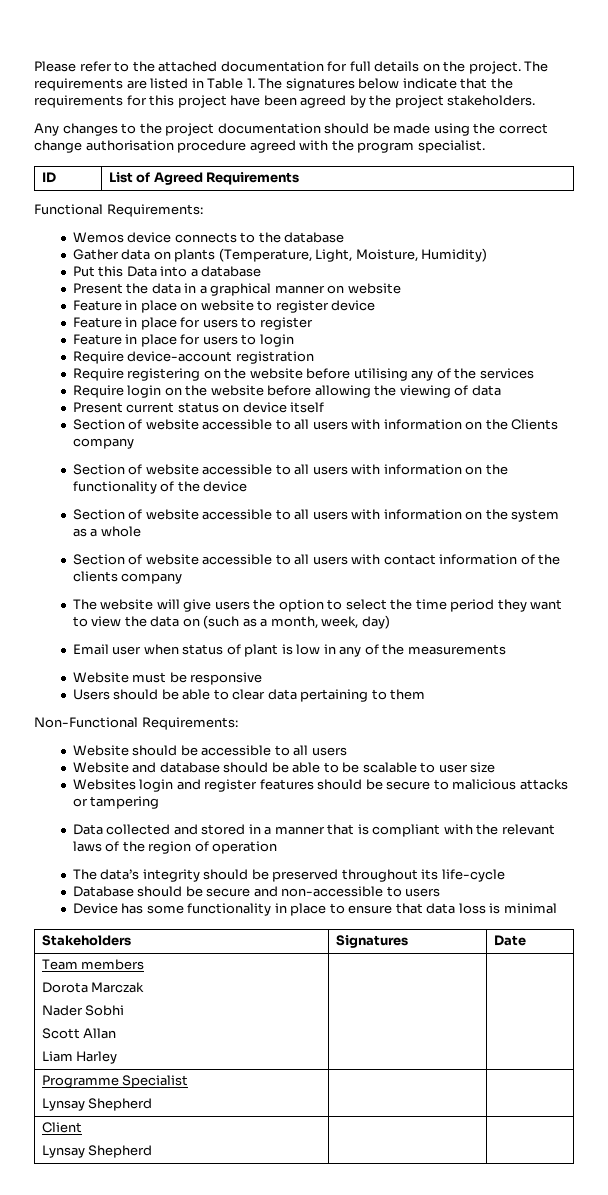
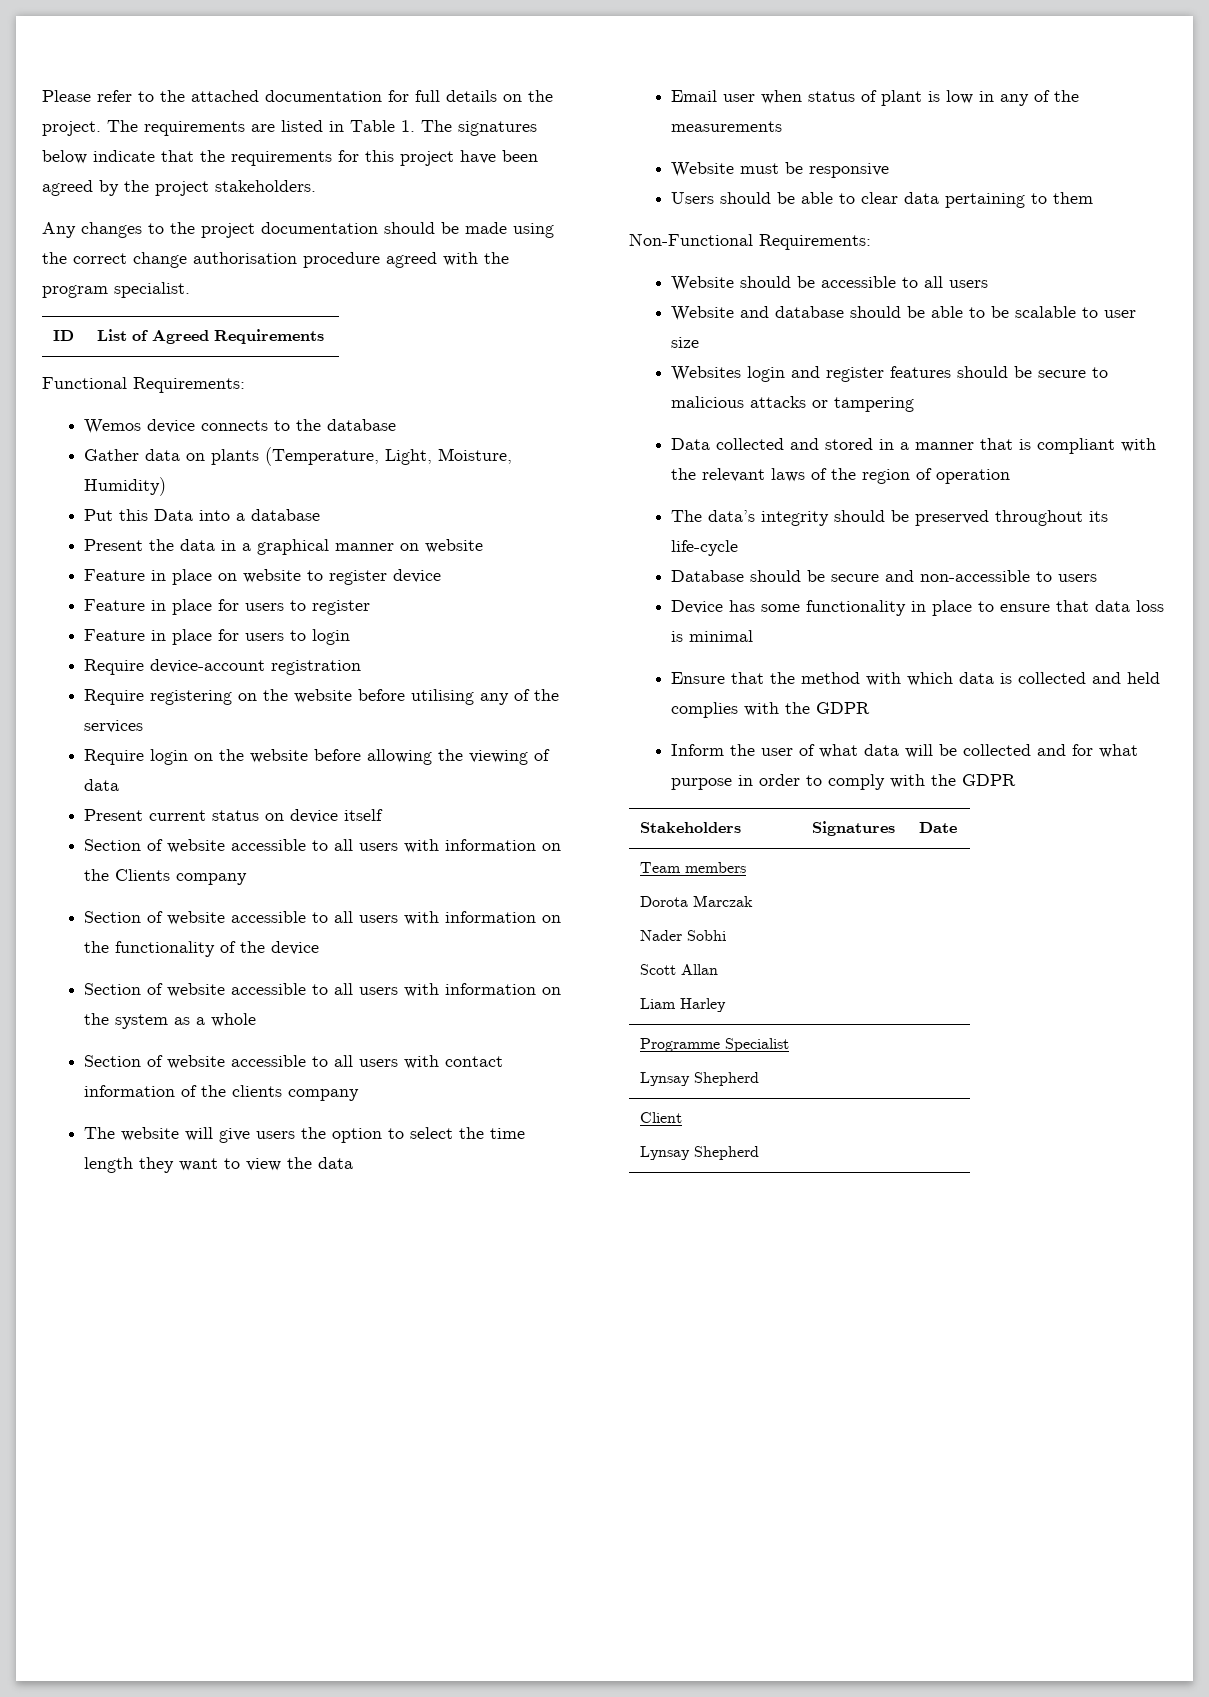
- The website will give users the option to select the time period they want to view the data on (such as a month, week, day)
+ The website will give users the option to select the time length they want to view the data
+ Ensure that the method with which data is collected and held complies with the GDPR
+ Inform the user of what data will be collected and for what purpose in order to comply with the GDPR

